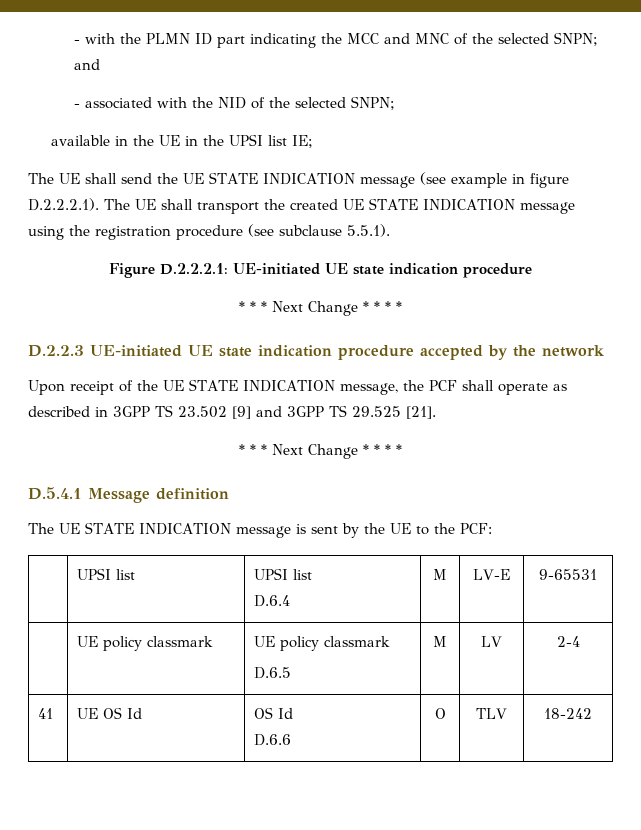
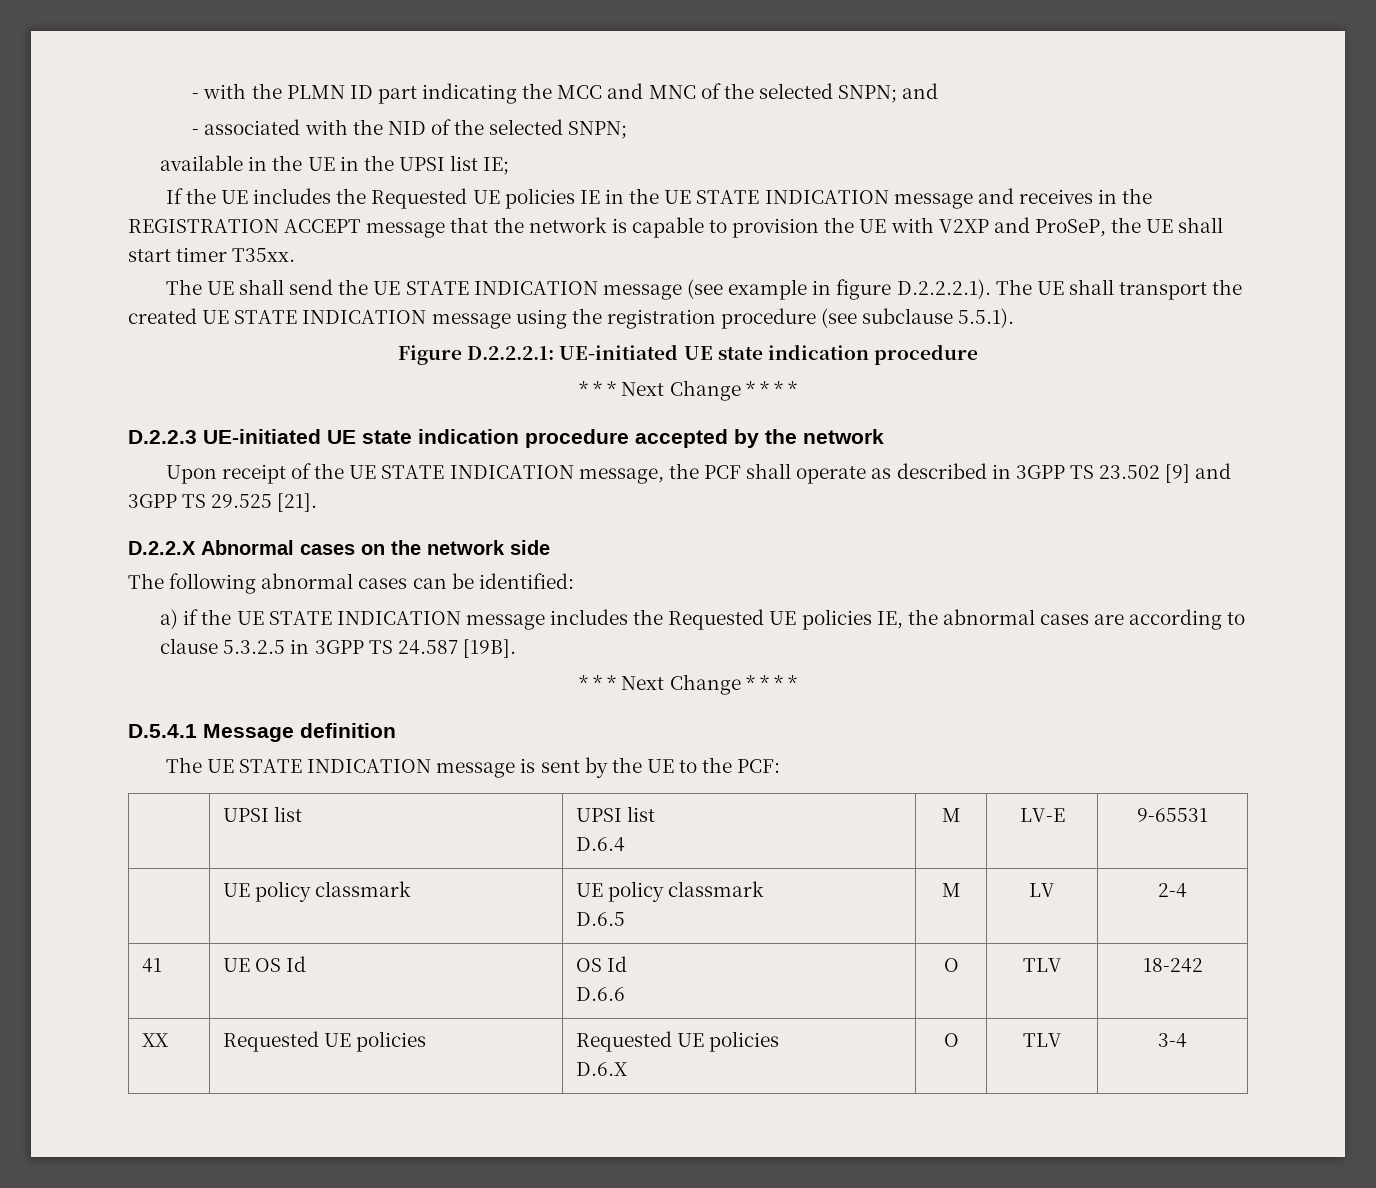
+ If the UE includes the Requested UE policies IE in the UE STATE INDICATION message and receives in the REGISTRATION ACCEPT message that the network is capable to provision the UE with V2XP and ProSeP, the UE shall start timer T35xx.
+ D.2.2.X Abnormal cases on the network side
+ The following abnormal cases can be identified:
+ a) if the UE STATE INDICATION message includes the Requested UE policies IE, the abnormal cases are according to clause 5.3.2.5 in 3GPP TS 24.587 [19B].
+ XX | Requested UE policies | Requested UE policies
+ D.6.X | O | TLV | 3-4

